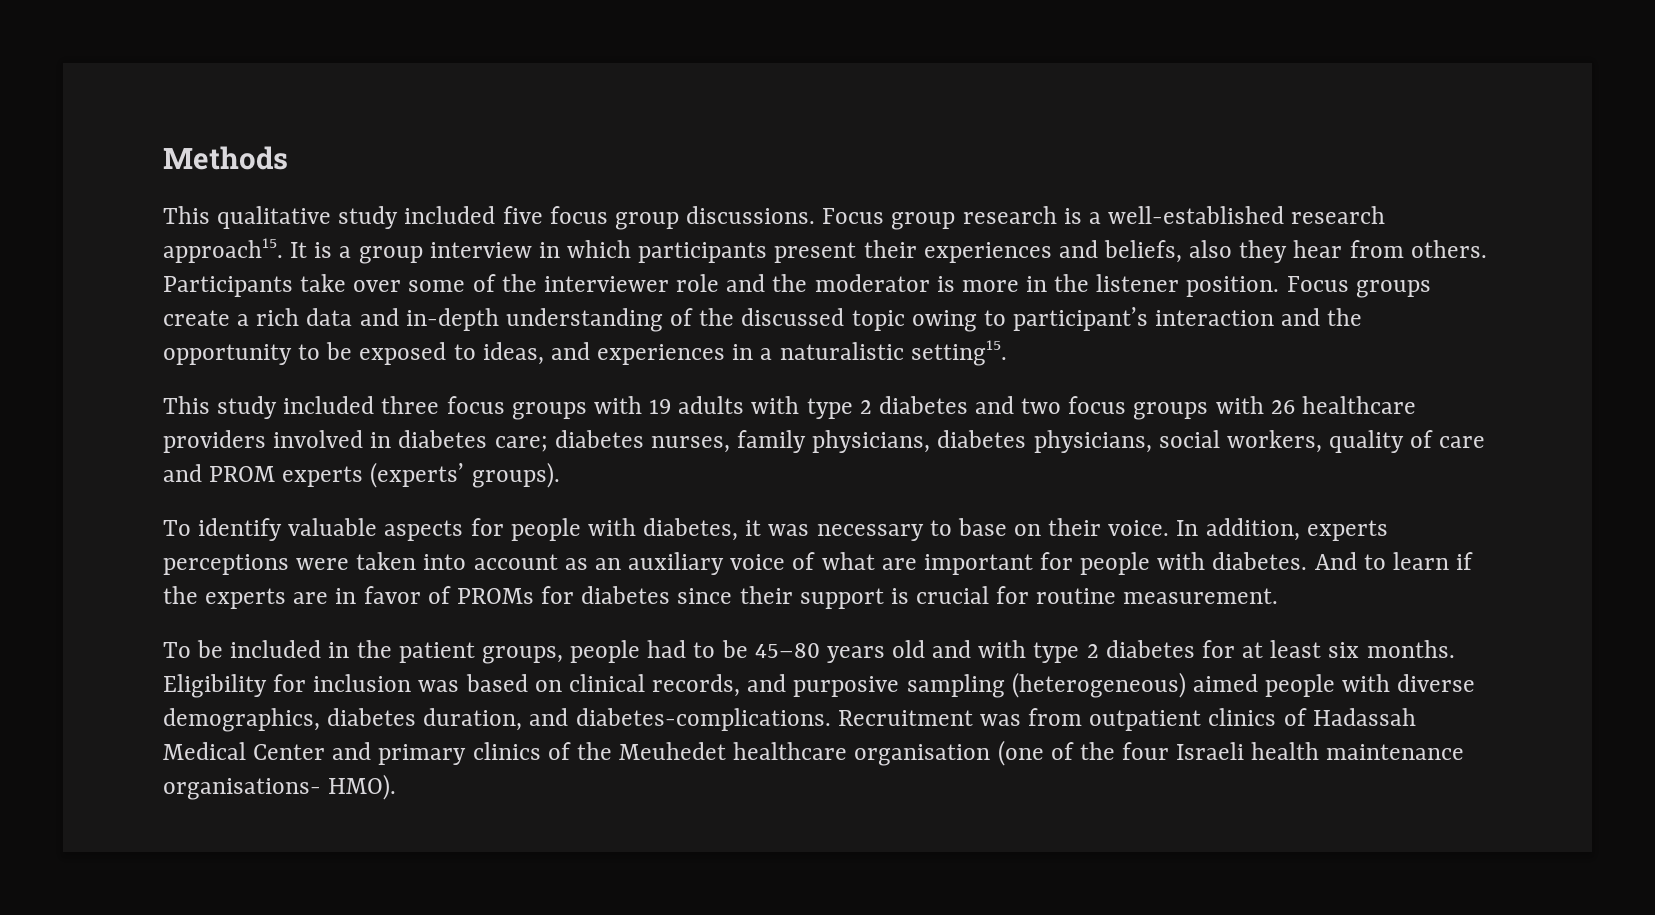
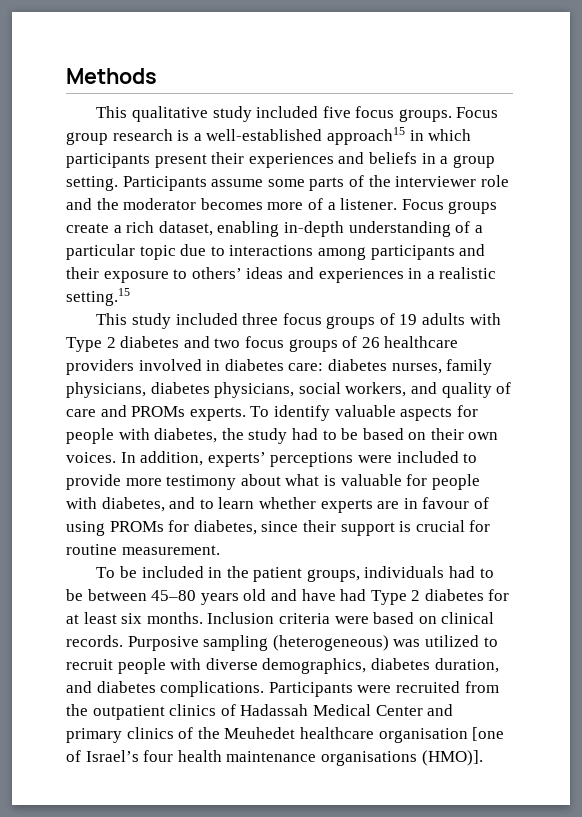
- This qualitative study included five focus group discussions.
+ This qualitative study included five focus groups.
- Focus group research is a well-established research approach15. It is a group interview in which participants present their experiences and beliefs, also they hear from others. Participants take over some of the interviewer role and the moderator is more in the listener position.
+ Focus group research is a well-established approach15 in which participants present their experiences and beliefs in a group setting. Participants assume some parts of the interviewer role and the moderator becomes more of a listener.
- Focus groups create a rich data and in-depth understanding of the discussed topic owing to participant’s interaction and the opportunity to be exposed to ideas, and experiences in a naturalistic setting15.
+ Focus groups create a rich dataset, enabling in-depth understanding of a particular topic due to interactions among participants and their exposure to others’ ideas and experiences in a realistic setting.15
- This study included three focus groups with 19 adults with type 2 diabetes and two focus groups with 26 healthcare providers involved in diabetes care; diabetes nurses, family physicians, diabetes physicians, social workers, quality of care and PROM experts (experts’ groups).
- To identify valuable aspects for people with diabetes, it was necessary to base on their voice.
+ This study included three focus groups of 19 adults with Type 2 diabetes and two focus groups of 26 healthcare providers involved in diabetes care: diabetes nurses, family physicians, diabetes physicians, social workers, and quality of care and PROMs experts. To identify valuable aspects for people with diabetes, the study had to be based on their own voices.
- In addition, experts perceptions were taken into account as an auxiliary voice of what are important for people with diabetes. And to learn if the experts are in favor of PROMs for diabetes since their support is crucial for routine measurement.
+ In addition, experts’ perceptions were included to provide more testimony about what is valuable for people with diabetes, and to learn whether experts are in favour of using PROMs for diabetes, since their support is crucial for routine measurement.
- To be included in the patient groups, people had to be 45–80 years old and with type 2 diabetes for at least six months.
+ To be included in the patient groups, individuals had to be between 45–80 years old and have had Type 2 diabetes for at least six months.
- Eligibility for inclusion was based on clinical records, and purposive sampling (heterogeneous) aimed people with diverse demographics, diabetes duration, and diabetes-complications. Recruitment was from outpatient clinics of Hadassah Medical Center and primary clinics of the Meuhedet healthcare organisation (one of the four Israeli health maintenance organisations- HMO).
+ Inclusion criteria were based on clinical records. Purposive sampling (heterogeneous) was utilized to recruit people with diverse demographics, diabetes duration, and diabetes complications. Participants were recruited from the outpatient clinics of Hadassah Medical Center and primary clinics of the Meuhedet healthcare organisation [one of Israel’s four health maintenance organisations (HMO)].

